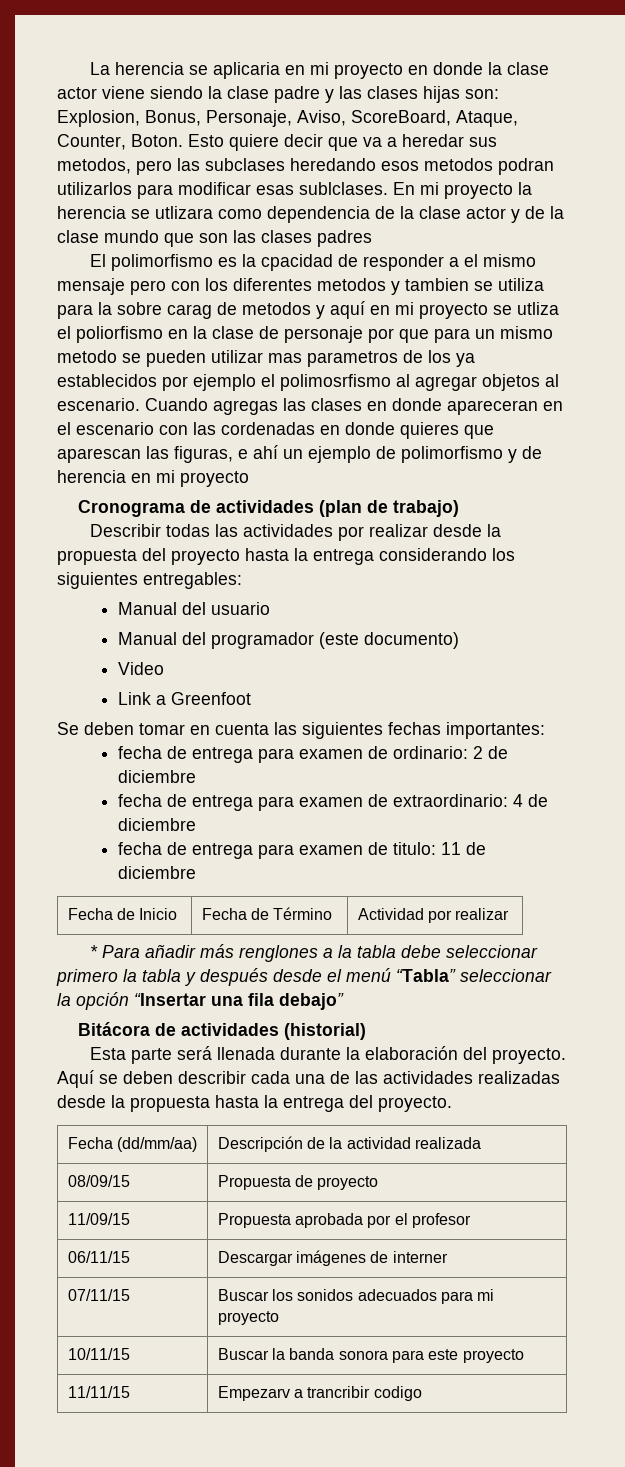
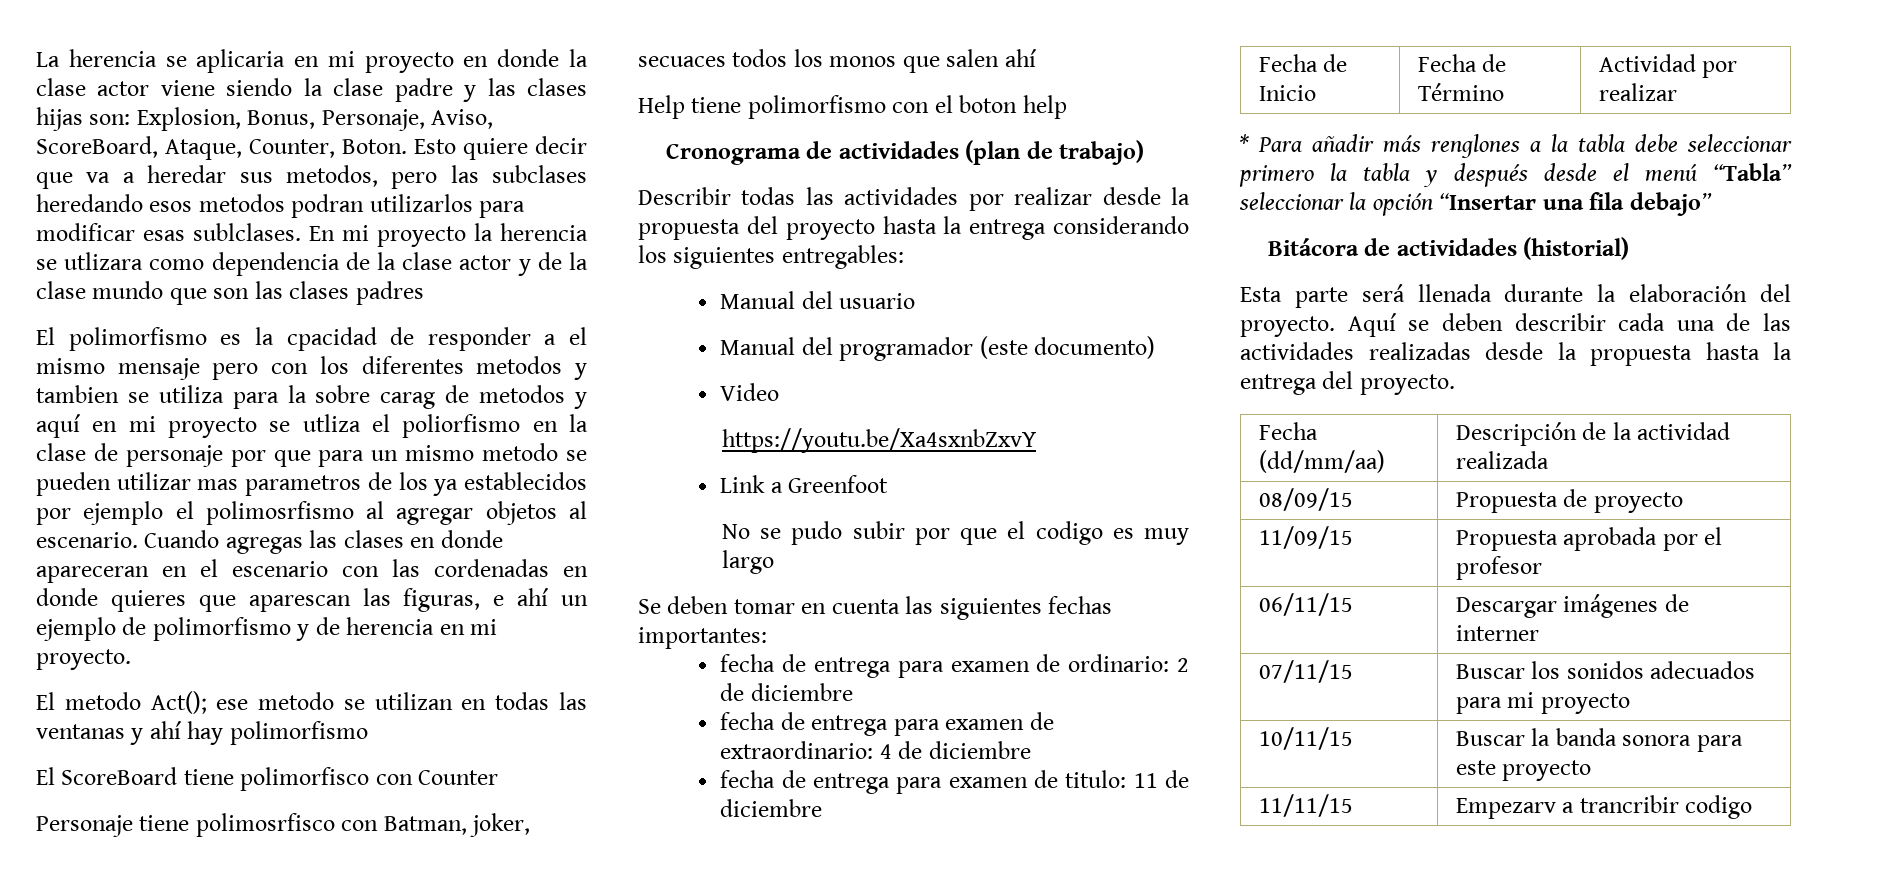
- Cuando agregas las clases en donde apareceran en el escenario con las cordenadas en donde quieres que aparescan las figuras, e ahí un ejemplo de polimorfismo y de herencia en mi proyecto
+ Cuando agregas las clases en donde apareceran en el escenario con las cordenadas en donde quieres que aparescan las figuras, e ahí un ejemplo de polimorfismo y de herencia en mi proyecto.
+ El metodo Act(); ese metodo se utilizan en todas las ventanas y ahí hay polimorfismo
+ El ScoreBoard tiene polimorfisco con Counter
+ Personaje tiene polimosrfisco con Batman, joker, secuaces todos los monos que salen ahí
+ Help tiene polimorfismo con el boton help
+ https://youtu.be/Xa4sxnbZxvY
+ No se pudo subir por que el codigo es muy largo

